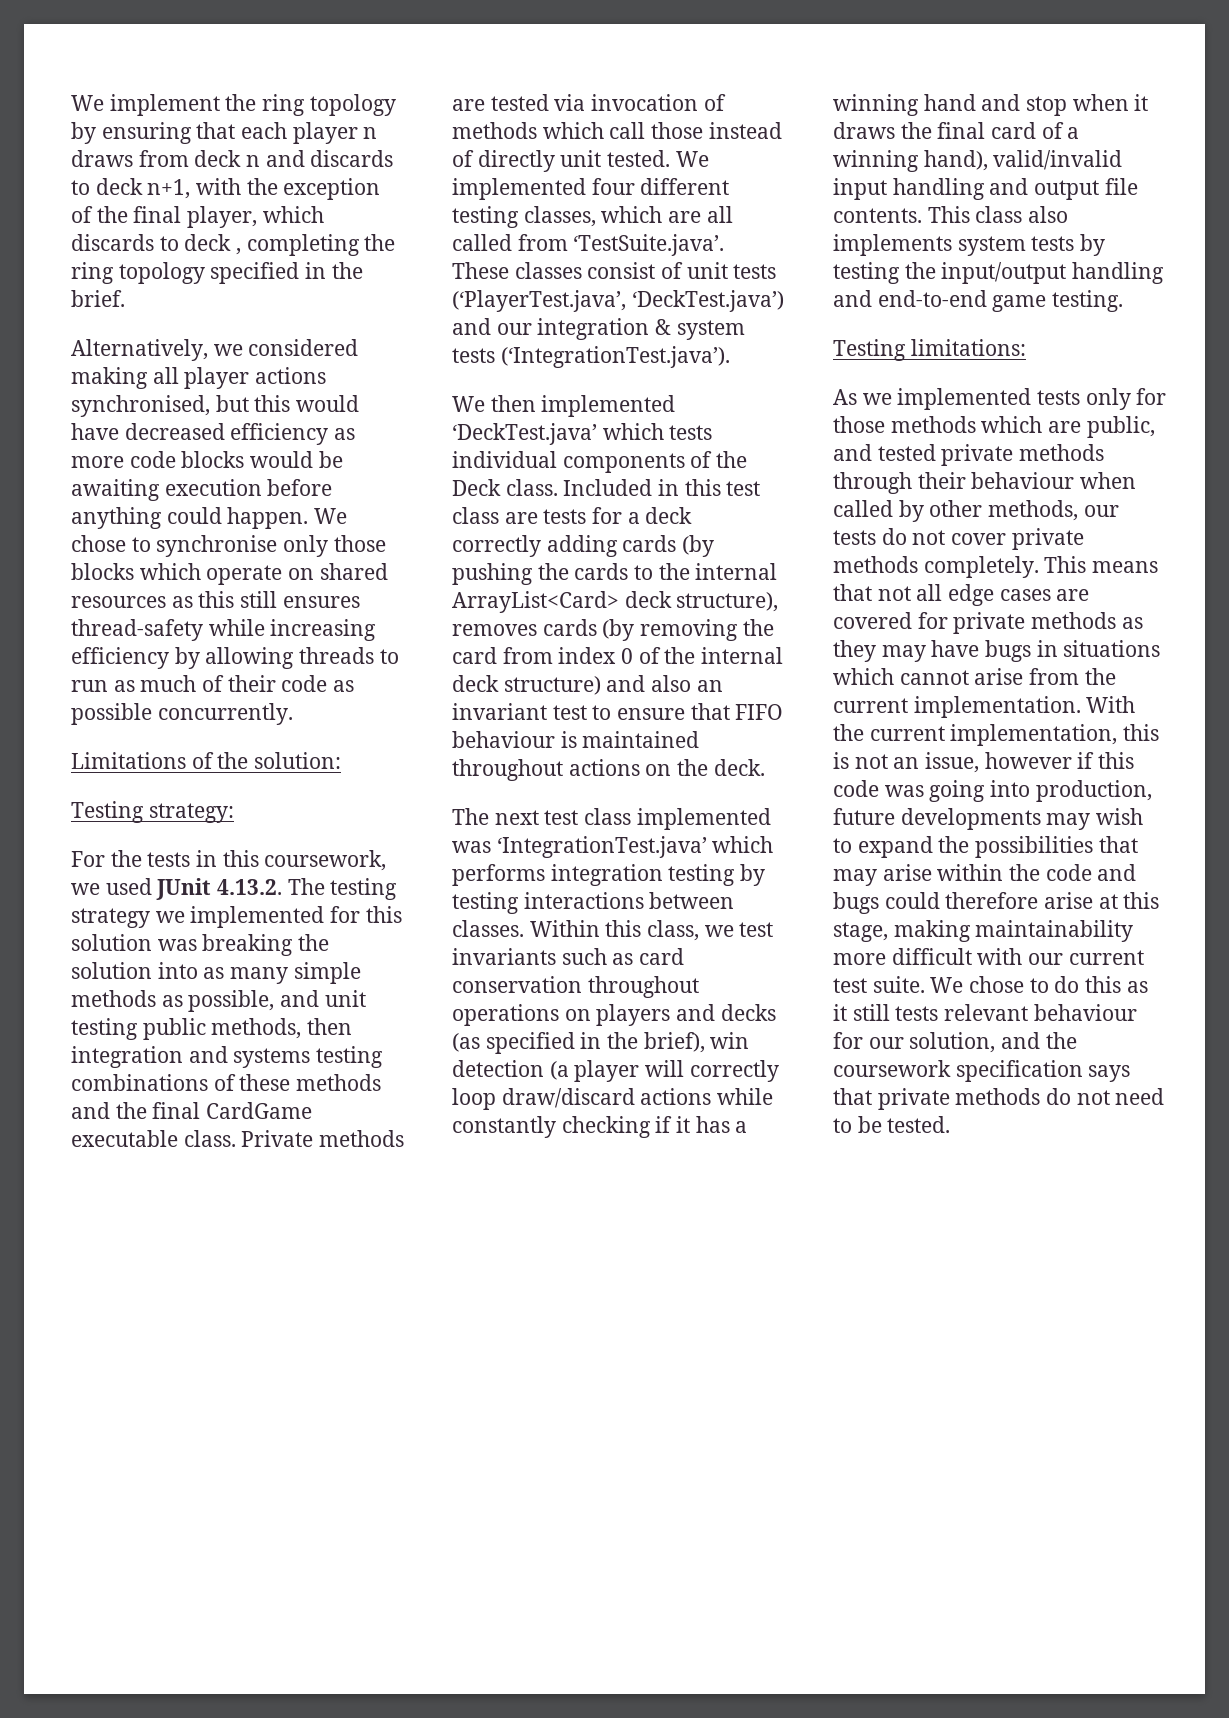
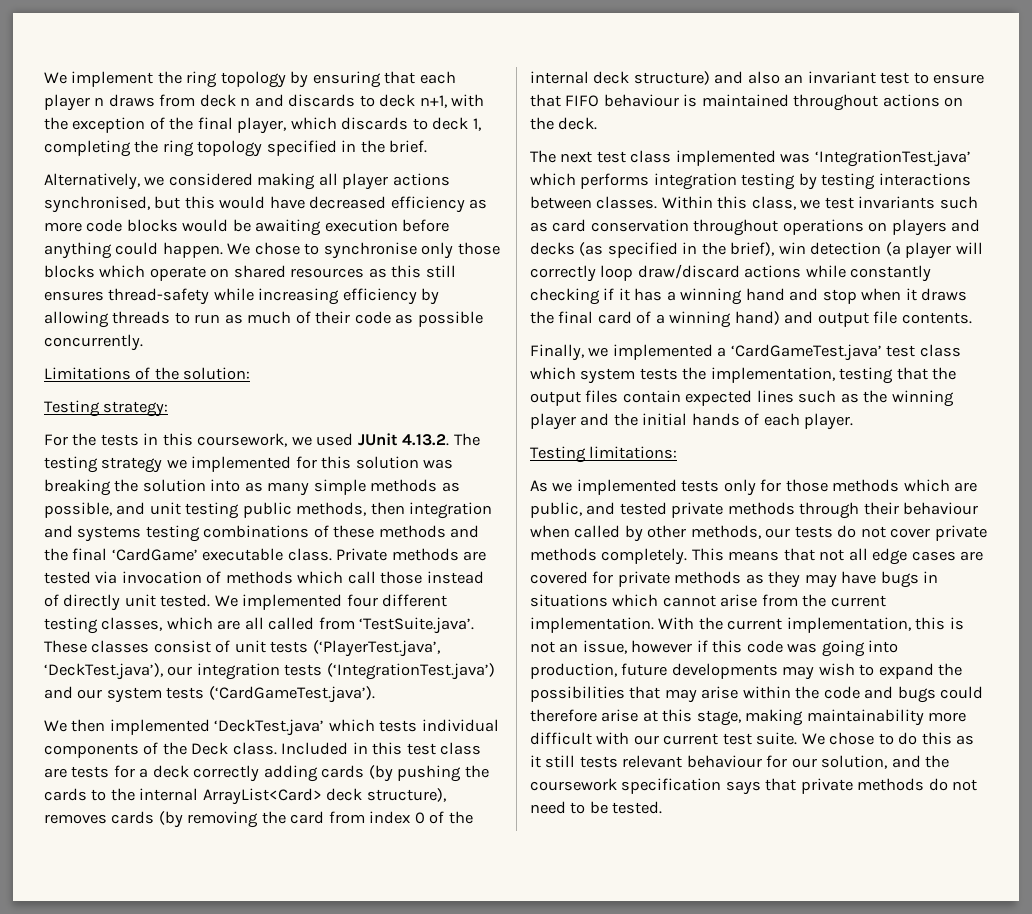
- We implement the ring topology by ensuring that each player n draws from deck n and discards to deck n+1, with the exception of the final player, which discards to deck , completing the ring topology specified in the brief.
+ We implement the ring topology by ensuring that each player n draws from deck n and discards to deck n+1, with the exception of the final player, which discards to deck 1, completing the ring topology specified in the brief.
- For the tests in this coursework, we used JUnit 4.13.2. The testing strategy we implemented for this solution was breaking the solution into as many simple methods as possible, and unit testing public methods, then integration and systems testing combinations of these methods and the final CardGame executable class.
+ For the tests in this coursework, we used JUnit 4.13.2. The testing strategy we implemented for this solution was breaking the solution into as many simple methods as possible, and unit testing public methods, then integration and systems testing combinations of these methods and the final ‘CardGame’ executable class.
- We implemented four different testing classes, which are all called from ‘TestSuite.java’. These classes consist of unit tests (‘PlayerTest.java’, ‘DeckTest.java’) and our integration & system tests (‘IntegrationTest.java’).
+ We implemented four different testing classes, which are all called from ‘TestSuite.java’. These classes consist of unit tests (‘PlayerTest.java’, ‘DeckTest.java’), our integration tests (‘IntegrationTest.java’) and our system tests (‘CardGameTest.java’).
- Within this class, we test invariants such as card conservation throughout operations on players and decks (as specified in the brief), win detection (a player will correctly loop draw/discard actions while constantly checking if it has a winning hand and stop when it draws the final card of a winning hand), valid/invalid input handling and output file contents. This class also implements system tests by testing the input/output handling and end-to-end game testing.
+ Within this class, we test invariants such as card conservation throughout operations on players and decks (as specified in the brief), win detection (a player will correctly loop draw/discard actions while constantly checking if it has a winning hand and stop when it draws the final card of a winning hand) and output file contents.
+ Finally, we implemented a ‘CardGameTest.java’ test class which system tests the implementation, testing that the output files contain expected lines such as the winning player and the initial hands of each player.

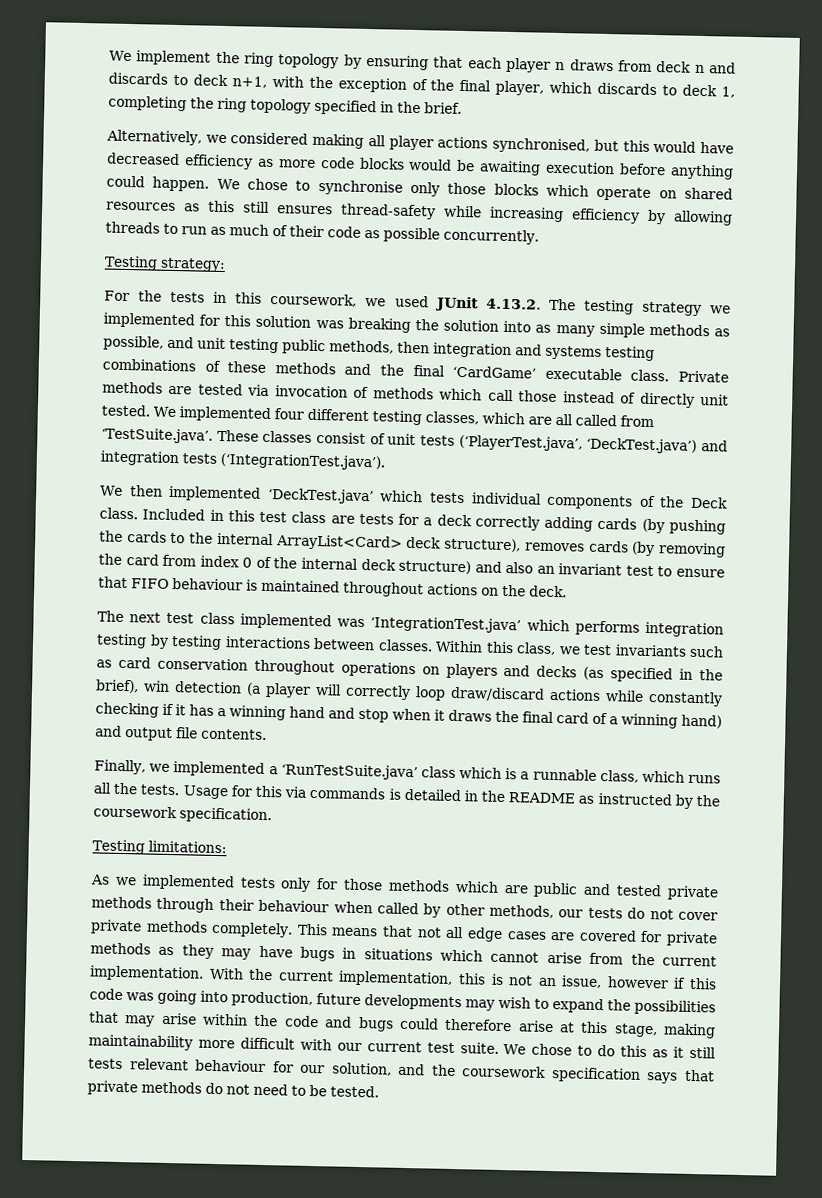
- Limitations of the solution:
- We implemented four different testing classes, which are all called from ‘TestSuite.java’. These classes consist of unit tests (‘PlayerTest.java’, ‘DeckTest.java’), our integration tests (‘IntegrationTest.java’) and our system tests (‘CardGameTest.java’).
+ We implemented four different testing classes, which are all called from ‘TestSuite.java’. These classes consist of unit tests (‘PlayerTest.java’, ‘DeckTest.java’) and integration tests (‘IntegrationTest.java’).
- Finally, we implemented a ‘CardGameTest.java’ test class which system tests the implementation, testing that the output files contain expected lines such as the winning player and the initial hands of each player.
+ Finally, we implemented a ‘RunTestSuite.java’ class which is a runnable class, which runs all the tests. Usage for this via commands is detailed in the README as instructed by the coursework specification.
- As we implemented tests only for those methods which are public, and tested private methods through their behaviour when called by other methods, our tests do not cover private methods completely.
+ As we implemented tests only for those methods which are public and tested private methods through their behaviour when called by other methods, our tests do not cover private methods completely.

